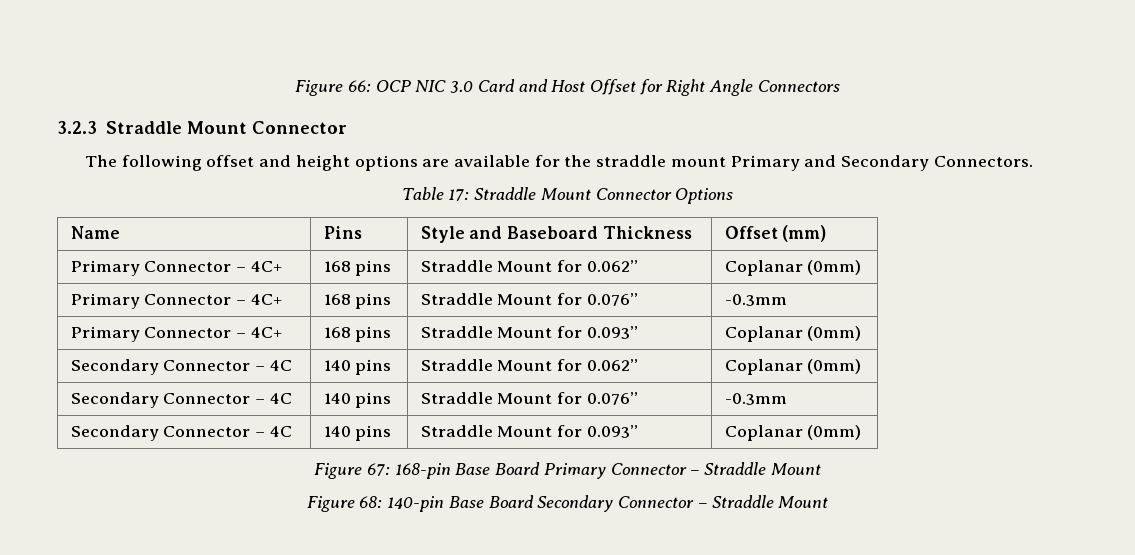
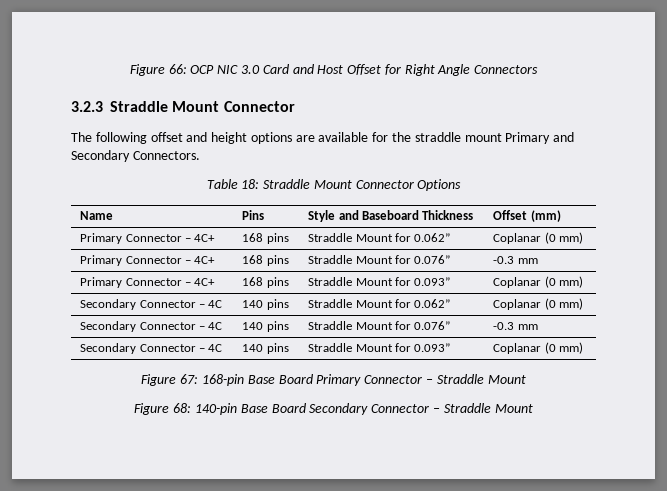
- Table 17: Straddle Mount Connector Options
+ Table 18: Straddle Mount Connector Options
- Primary Connector – 4C+ | 168 pins | Straddle Mount for 0.062” | Coplanar (0mm)
+ Primary Connector – 4C+ | 168 pins | Straddle Mount for 0.062” | Coplanar (0 mm)
- Primary Connector – 4C+ | 168 pins | Straddle Mount for 0.076” | -0.3mm
+ Primary Connector – 4C+ | 168 pins | Straddle Mount for 0.076” | -0.3 mm
- Primary Connector – 4C+ | 168 pins | Straddle Mount for 0.093” | Coplanar (0mm)
+ Primary Connector – 4C+ | 168 pins | Straddle Mount for 0.093” | Coplanar (0 mm)
- Secondary Connector – 4C | 140 pins | Straddle Mount for 0.062” | Coplanar (0mm)
+ Secondary Connector – 4C | 140 pins | Straddle Mount for 0.062” | Coplanar (0 mm)
- Secondary Connector – 4C | 140 pins | Straddle Mount for 0.076” | -0.3mm
+ Secondary Connector – 4C | 140 pins | Straddle Mount for 0.076” | -0.3 mm
- Secondary Connector – 4C | 140 pins | Straddle Mount for 0.093” | Coplanar (0mm)
+ Secondary Connector – 4C | 140 pins | Straddle Mount for 0.093” | Coplanar (0 mm)

